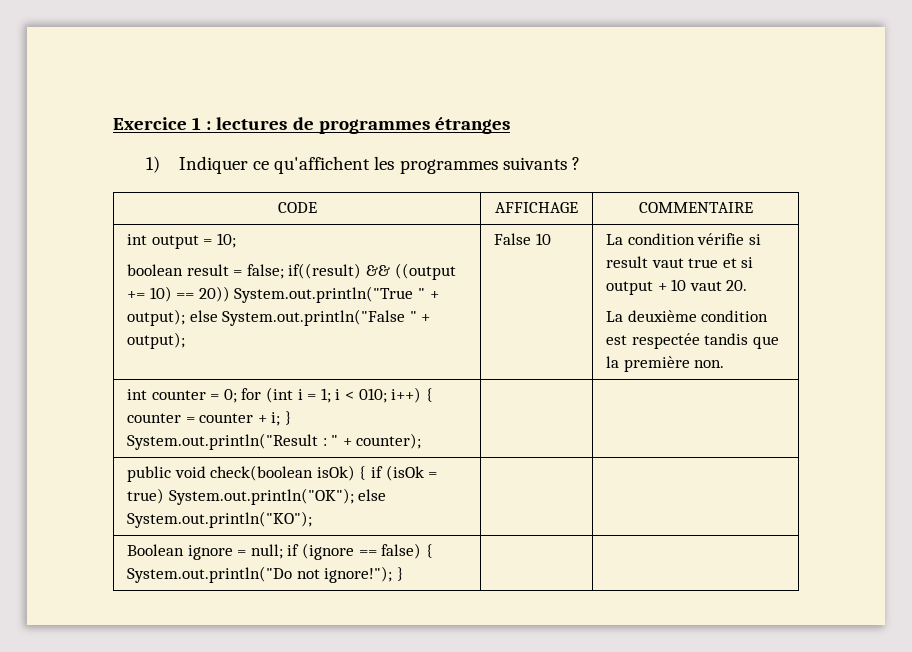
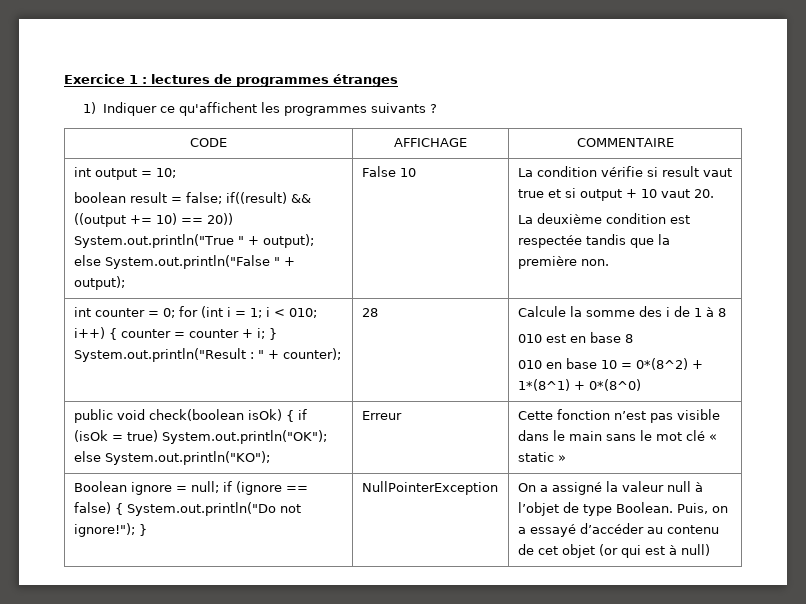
+ 28 | Calcule la somme des i de 1 à 8
+ 010 est en base 8
+ 010 en base 10 = 0*(8^2) + 1*(8^1) + 0*(8^0)
- public void check(boolean isOk) { if (isOk = true) System.out.println("OK"); else System.out.println("KO"); | |
+ public void check(boolean isOk) { if (isOk = true) System.out.println("OK"); else System.out.println("KO"); | Erreur | Cette fonction n’est pas visible dans le main sans le mot clé « static »
- Boolean ignore = null; if (ignore == false) { System.out.println("Do not ignore!"); } | |
+ Boolean ignore = null; if (ignore == false) { System.out.println("Do not ignore!"); } | NullPointerException | On a assigné la valeur null à l’objet de type Boolean. Puis, on a essayé d’accéder au contenu de cet objet (or qui est à null)

